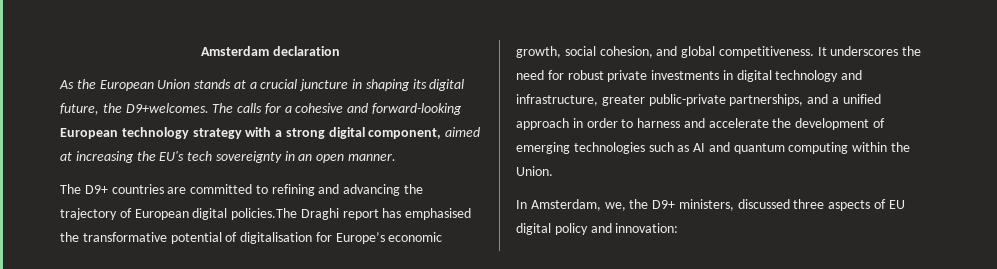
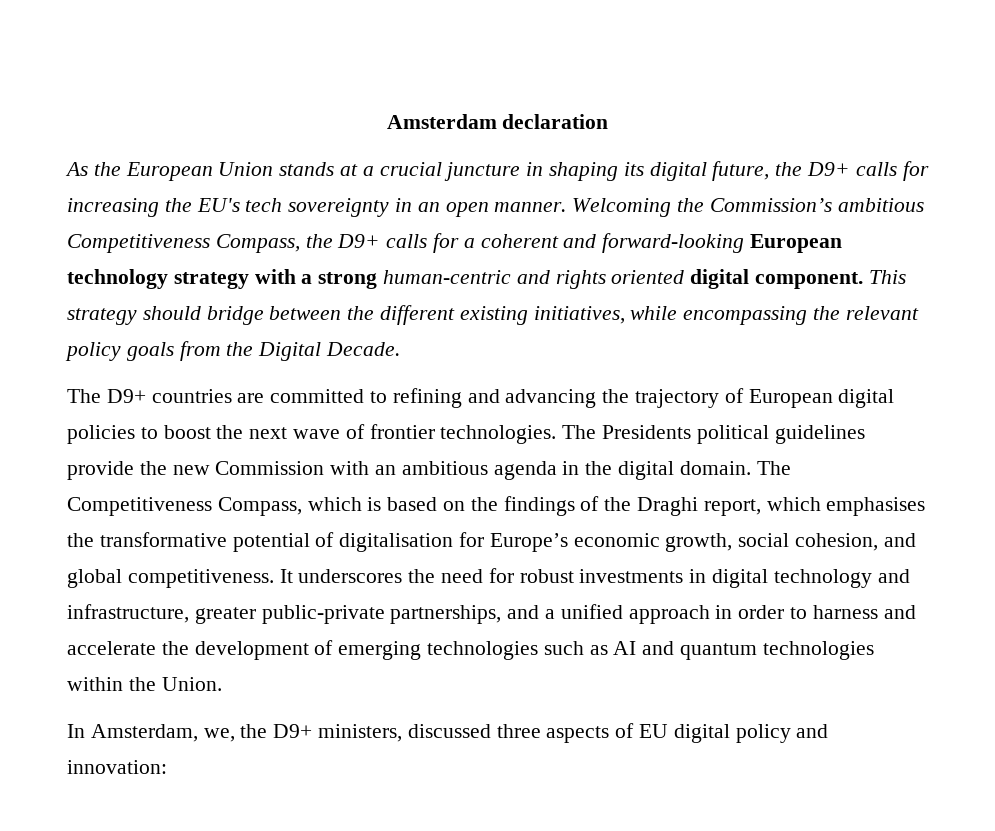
- As the European Union stands at a crucial juncture in shaping its digital future, the D9+welcomes. The calls for a cohesive and forward-looking European technology strategy with a strong digital component, aimed at increasing the EU's tech sovereignty in an open manner.
+ As the European Union stands at a crucial juncture in shaping its digital future, the D9+ calls for increasing the EU's tech sovereignty in an open manner. Welcoming the Commission’s ambitious Competitiveness Compass, the D9+ calls for a coherent and forward-looking European technology strategy with a strong human-centric and rights oriented digital component. This strategy should bridge between the different existing initiatives, while encompassing the relevant policy goals from the Digital Decade.
- The D9+ countries are committed to refining and advancing the trajectory of European digital policies.The Draghi report has emphasised the transformative potential of digitalisation for Europe’s economic growth, social cohesion, and global competitiveness.
+ The D9+ countries are committed to refining and advancing the trajectory of European digital policies to boost the next wave of frontier technologies. The Presidents political guidelines provide the new Commission with an ambitious agenda in the digital domain. The Competitiveness Compass, which is based on the findings of the Draghi report, which emphasises the transformative potential of digitalisation for Europe’s economic growth, social cohesion, and global competitiveness.
- It underscores the need for robust private investments in digital technology and infrastructure, greater public-private partnerships, and a unified approach in order to harness and accelerate the development of emerging technologies such as AI and quantum computing within the Union.
+ It underscores the need for robust investments in digital technology and infrastructure, greater public-private partnerships, and a unified approach in order to harness and accelerate the development of emerging technologies such as AI and quantum technologies within the Union.

